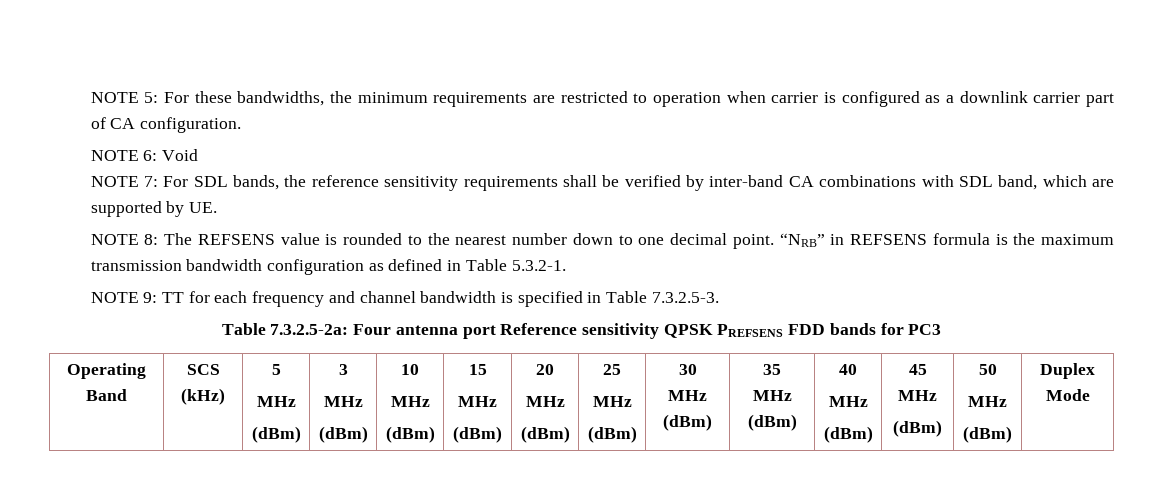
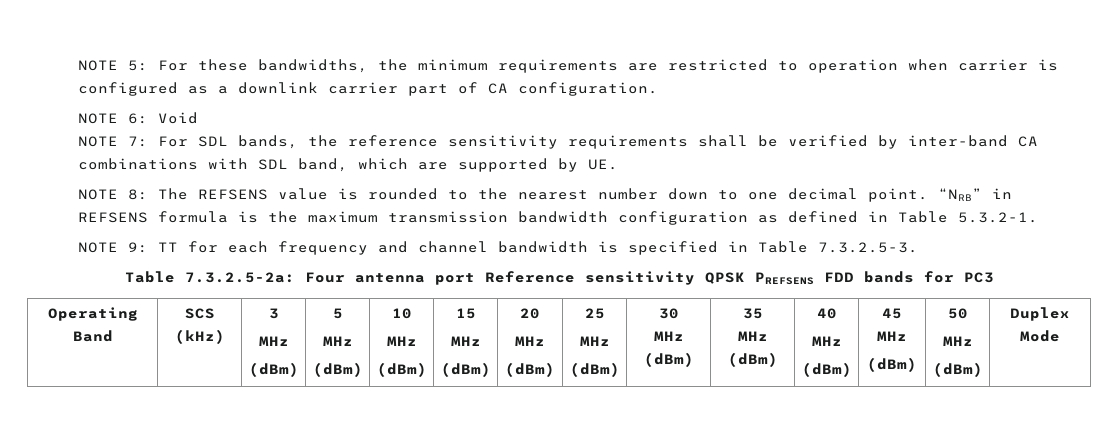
- Operating Band | SCS (kHz) | 5
+ Operating Band | SCS (kHz) | 3
  MHz
- (dBm) | 3
+ (dBm) | 5

